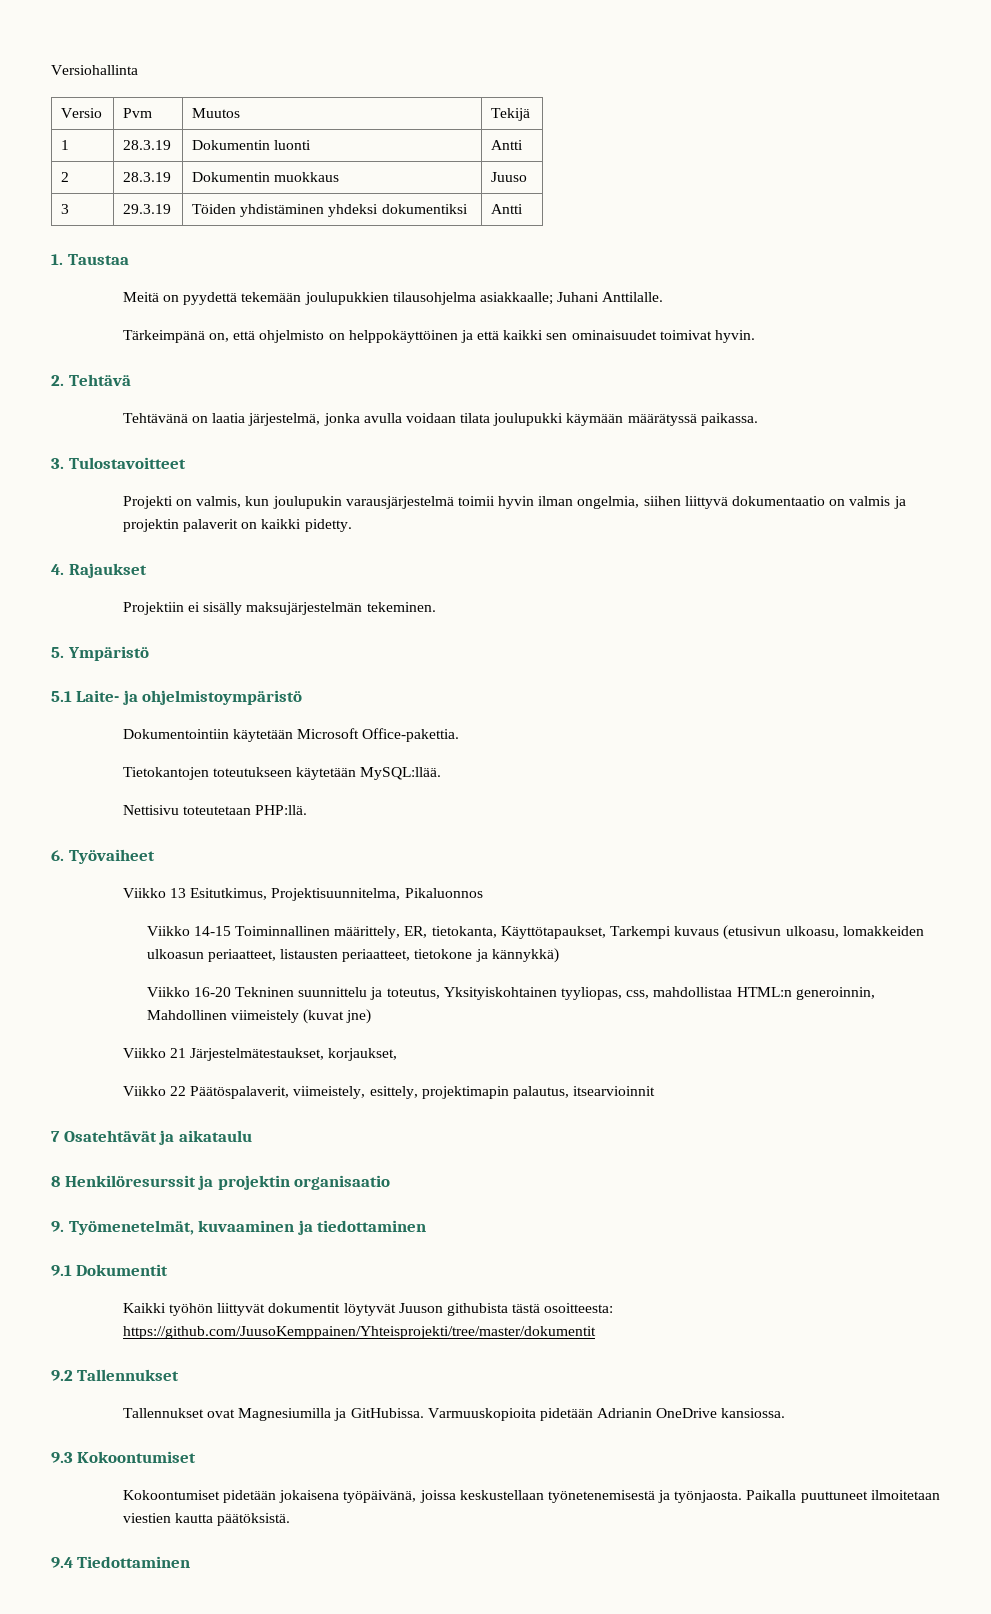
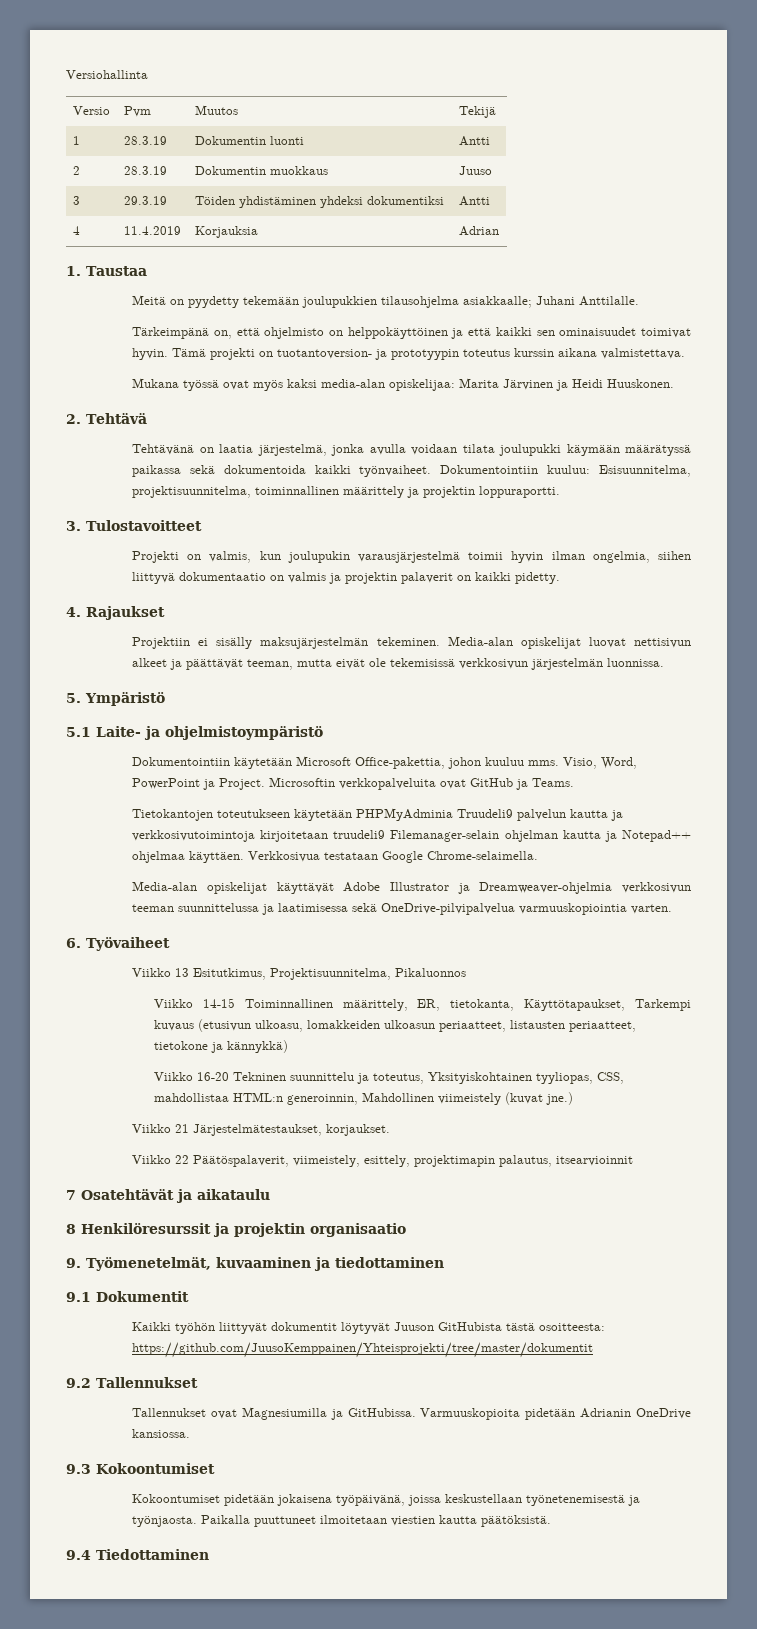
+ 4 | 11.4.2019 | Korjauksia | Adrian
- Meitä on pyydettä tekemään joulupukkien tilausohjelma asiakkaalle; Juhani Anttilalle.
+ Meitä on pyydetty tekemään joulupukkien tilausohjelma asiakkaalle; Juhani Anttilalle.
+ Tämä projekti on tuotantoversion- ja prototyypin toteutus kurssin aikana valmistettava.
+ Mukana työssä ovat myös kaksi media-alan opiskelijaa: Marita Järvinen ja Heidi Huuskonen.
- Tehtävänä on laatia järjestelmä, jonka avulla voidaan tilata joulupukki käymään määrätyssä paikassa.
+ Tehtävänä on laatia järjestelmä, jonka avulla voidaan tilata joulupukki käymään määrätyssä paikassa sekä dokumentoida kaikki työnvaiheet. Dokumentointiin kuuluu: Esisuunnitelma, projektisuunnitelma, toiminnallinen määrittely ja projektin loppuraportti.
+ Media-alan opiskelijat luovat nettisivun alkeet ja päättävät teeman, mutta eivät ole tekemisissä verkkosivun järjestelmän luonnissa.
- Dokumentointiin käytetään Microsoft Office-pakettia.
- Tietokantojen toteutukseen käytetään MySQL:llää.
- Nettisivu toteutetaan PHP:llä.
+ Dokumentointiin käytetään Microsoft Office-pakettia, johon kuuluu mms. Visio, Word, PowerPoint ja Project. Microsoftin verkkopalveluita ovat GitHub ja Teams.
+ Tietokantojen toteutukseen käytetään PHPMyAdminia Truudeli9 palvelun kautta ja verkkosivutoimintoja kirjoitetaan truudeli9 Filemanager-selain ohjelman kautta ja Notepad++ ohjelmaa käyttäen. Verkkosivua testataan Google Chrome-selaimella.
+ Media-alan opiskelijat käyttävät Adobe Illustrator ja Dreamweaver-ohjelmia verkkosivun teeman suunnittelussa ja laatimisessa sekä OneDrive-pilvipalvelua varmuuskopiointia varten.
- Viikko 16-20 Tekninen suunnittelu ja toteutus, Yksityiskohtainen tyyliopas, css, mahdollistaa HTML:n generoinnin, Mahdollinen viimeistely (kuvat jne)
+ Viikko 16-20 Tekninen suunnittelu ja toteutus, Yksityiskohtainen tyyliopas, CSS, mahdollistaa HTML:n generoinnin, Mahdollinen viimeistely (kuvat jne.)
- Viikko 21 Järjestelmätestaukset, korjaukset,
+ Viikko 21 Järjestelmätestaukset, korjaukset.
- Kaikki työhön liittyvät dokumentit löytyvät Juuson githubista tästä osoitteesta: https://github.com/JuusoKemppainen/Yhteisprojekti/tree/master/dokumentit
+ Kaikki työhön liittyvät dokumentit löytyvät Juuson GitHubista tästä osoitteesta: https://github.com/JuusoKemppainen/Yhteisprojekti/tree/master/dokumentit

